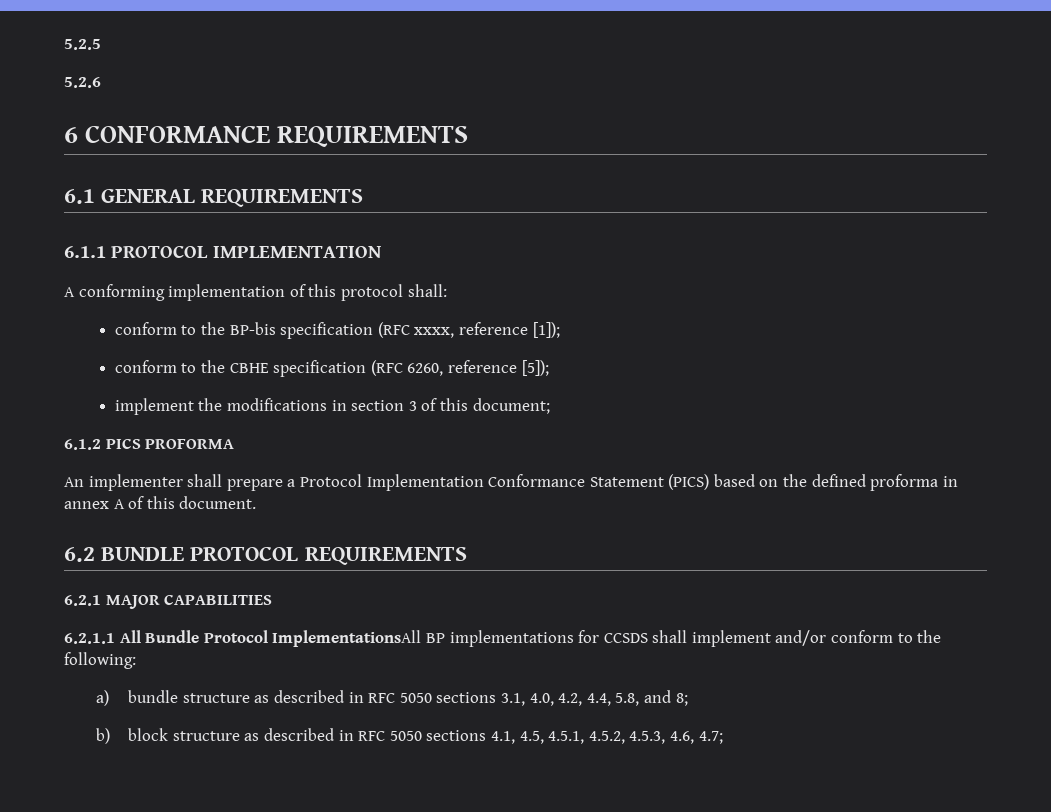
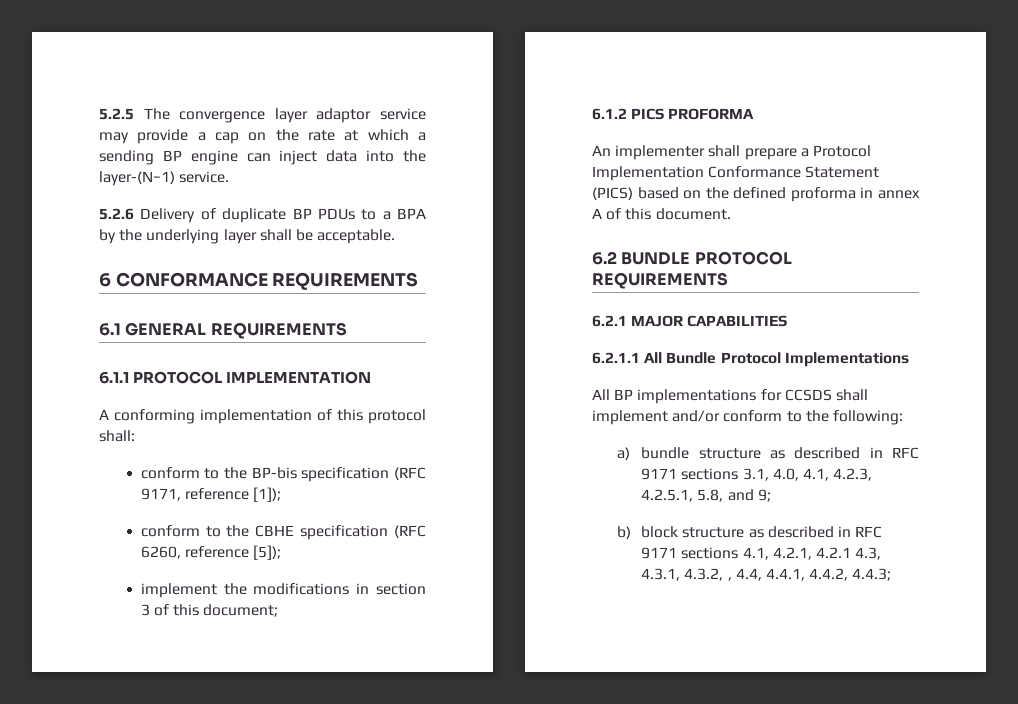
- 5.2.5
- 5.2.6
+ 5.2.5 The convergence layer adaptor service may provide a cap on the rate at which a sending BP engine can inject data into the layer-(N−1) service.
+ 5.2.6 Delivery of duplicate BP PDUs to a BPA by the underlying layer shall be acceptable.
- conform to the BP-bis specification (RFC xxxx, reference [1]);
+ conform to the BP-bis specification (RFC 9171, reference [1]);
- 6.2.1.1 All Bundle Protocol ImplementationsAll BP implementations for CCSDS shall implement and/or conform to the following:
+ 6.2.1.1 All Bundle Protocol Implementations
+ All BP implementations for CCSDS shall implement and/or conform to the following:
- a) bundle structure as described in RFC 5050 sections 3.1, 4.0, 4.2, 4.4, 5.8, and 8;
+ a) bundle structure as described in RFC 9171 sections 3.1, 4.0, 4.1, 4.2.3, 4.2.5.1, 5.8, and 9;
- b) block structure as described in RFC 5050 sections 4.1, 4.5, 4.5.1, 4.5.2, 4.5.3, 4.6, 4.7;
+ b) block structure as described in RFC 9171 sections 4.1, 4.2.1, 4.2.1 4.3, 4.3.1, 4.3.2, , 4.4, 4.4.1, 4.4.2, 4.4.3;

